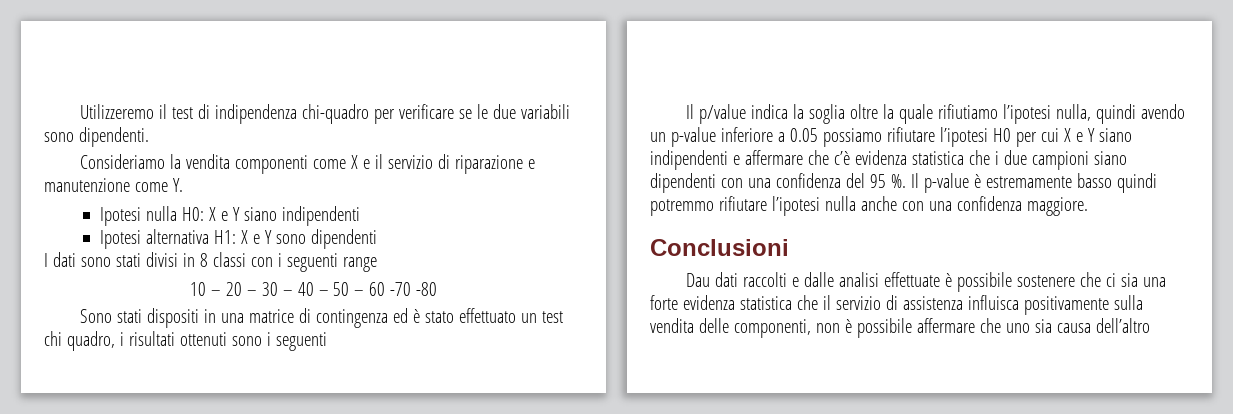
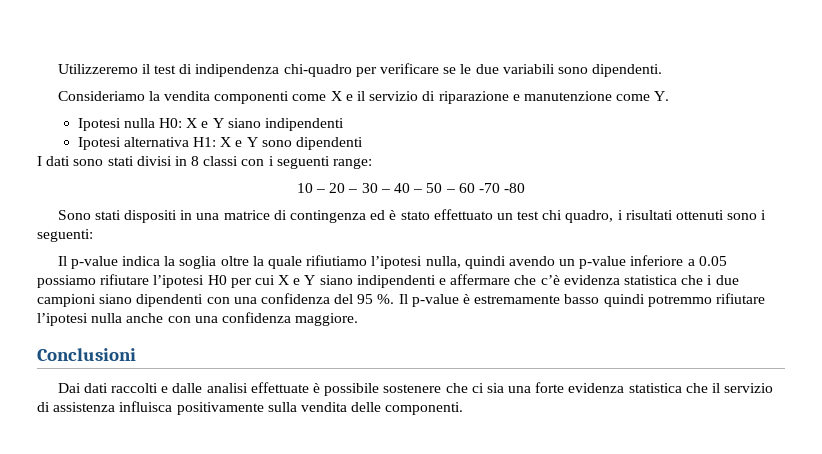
- I dati sono stati divisi in 8 classi con i seguenti range
+ I dati sono stati divisi in 8 classi con i seguenti range:
- Sono stati dispositi in una matrice di contingenza ed è stato effettuato un test chi quadro, i risultati ottenuti sono i seguenti
- Il p/value indica la soglia oltre la quale rifiutiamo l’ipotesi nulla, quindi avendo un p-value inferiore a 0.05 possiamo rifiutare l’ipotesi H0 per cui X e Y siano indipendenti e affermare che c’è evidenza statistica che i due campioni siano dipendenti con una confidenza del 95 %.
+ Sono stati dispositi in una matrice di contingenza ed è stato effettuato un test chi quadro, i risultati ottenuti sono i seguenti:
+ Il p-value indica la soglia oltre la quale rifiutiamo l’ipotesi nulla, quindi avendo un p-value inferiore a 0.05 possiamo rifiutare l’ipotesi H0 per cui X e Y siano indipendenti e affermare che c’è evidenza statistica che i due campioni siano dipendenti con una confidenza del 95 %.
- Dau dati raccolti e dalle analisi effettuate è possibile sostenere che ci sia una forte evidenza statistica che il servizio di assistenza influisca positivamente sulla vendita delle componenti, non è possibile affermare che uno sia causa dell’altro
+ Dai dati raccolti e dalle analisi effettuate è possibile sostenere che ci sia una forte evidenza statistica che il servizio di assistenza influisca positivamente sulla vendita delle componenti.

